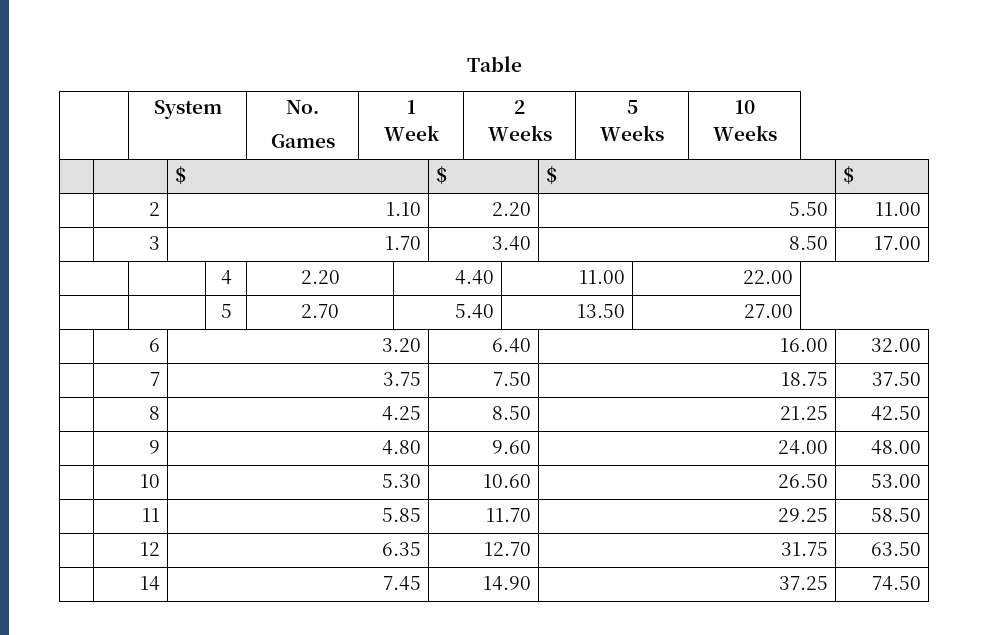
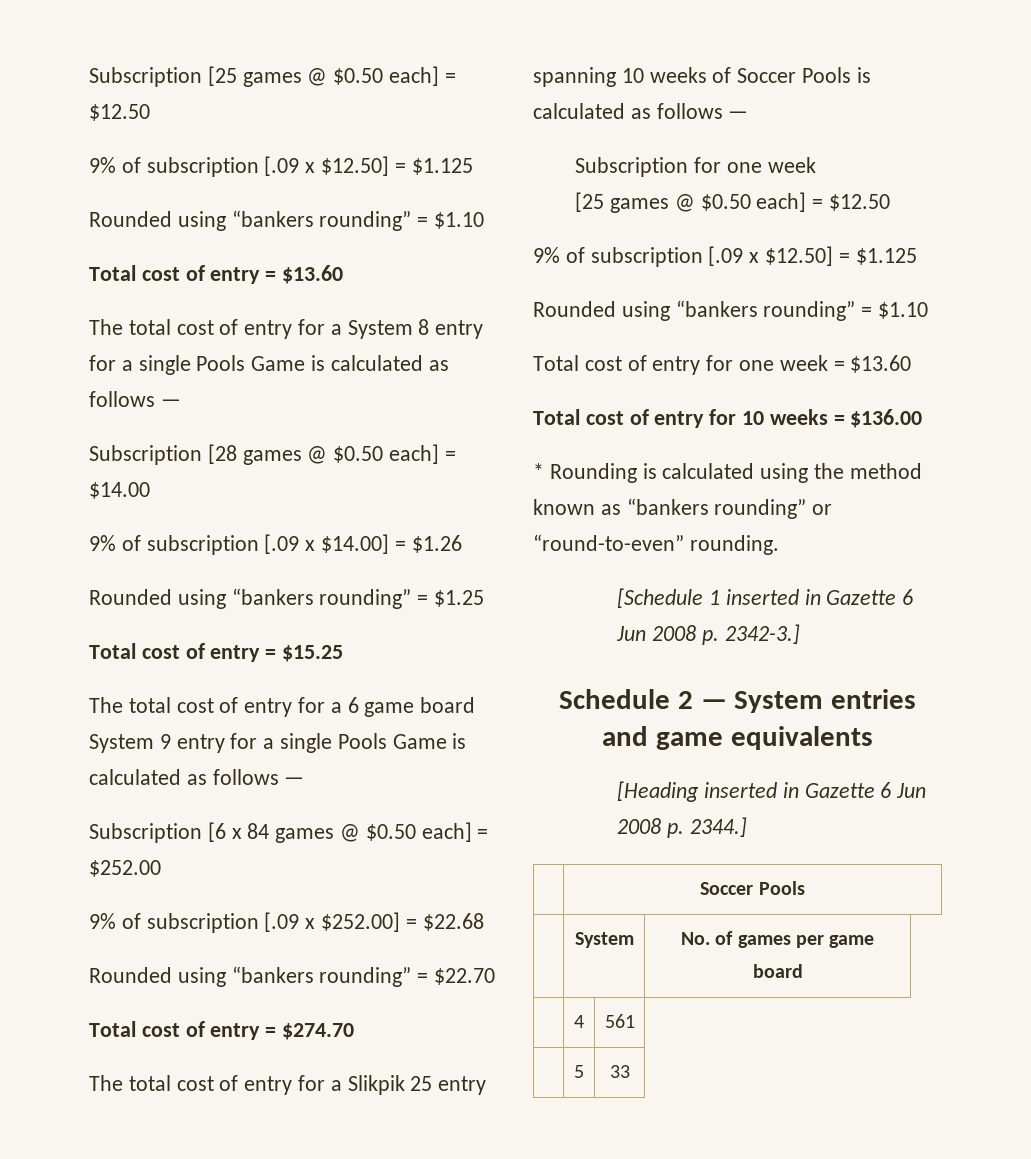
- Table
- | System | No.
- Games | 1
- Week | 2
- Weeks | 5
- Weeks | 10
- Weeks
- | | $ | $ | $ | $
- | 2 | 1.10 | 2.20 | 5.50 | 11.00
- | 3 | 1.70 | 3.40 | 8.50 | 17.00
- | | 4 | 2.20 | 4.40 | 11.00 | 22.00
- | | 5 | 2.70 | 5.40 | 13.50 | 27.00
- | 6 | 3.20 | 6.40 | 16.00 | 32.00
- | 7 | 3.75 | 7.50 | 18.75 | 37.50
- | 8 | 4.25 | 8.50 | 21.25 | 42.50
- | 9 | 4.80 | 9.60 | 24.00 | 48.00
- | 10 | 5.30 | 10.60 | 26.50 | 53.00
- | 11 | 5.85 | 11.70 | 29.25 | 58.50
- | 12 | 6.35 | 12.70 | 31.75 | 63.50
- | 14 | 7.45 | 14.90 | 37.25 | 74.50
+ Subscription [25 games @ $0.50 each] = $12.50
+ 9% of subscription [.09 x $12.50] = $1.125
+ Rounded using “bankers rounding” = $1.10
+ Total cost of entry = $13.60
+ The total cost of entry for a System 8 entry for a single Pools Game is calculated as follows —
+ Subscription [28 games @ $0.50 each] = $14.00
+ 9% of subscription [.09 x $14.00] = $1.26
+ Rounded using “bankers rounding” = $1.25
+ Total cost of entry = $15.25
+ The total cost of entry for a 6 game board System 9 entry for a single Pools Game is calculated as follows —
+ Subscription [6 x 84 games @ $0.50 each] = $252.00
+ 9% of subscription [.09 x $252.00] = $22.68
+ Rounded using “bankers rounding” = $22.70
+ Total cost of entry = $274.70
+ The total cost of entry for a Slikpik 25 entry spanning 10 weeks of Soccer Pools is calculated as follows —
+ Subscription for one week
+ [25 games @ $0.50 each] = $12.50
+ 9% of subscription [.09 x $12.50] = $1.125
+ Rounded using “bankers rounding” = $1.10
+ Total cost of entry for one week = $13.60
+ Total cost of entry for 10 weeks = $136.00
+ * Rounding is calculated using the method known as “bankers rounding” or “round-to-even” rounding.
+ [Schedule 1 inserted in Gazette 6 Jun 2008 p. 2342-3.]
+ Schedule 2 — System entries and game equivalents
+ [Heading inserted in Gazette 6 Jun 2008 p. 2344.]
+ | Soccer Pools
+ | System | No. of games per game board
+ | 4 | 561
+ | 5 | 33

